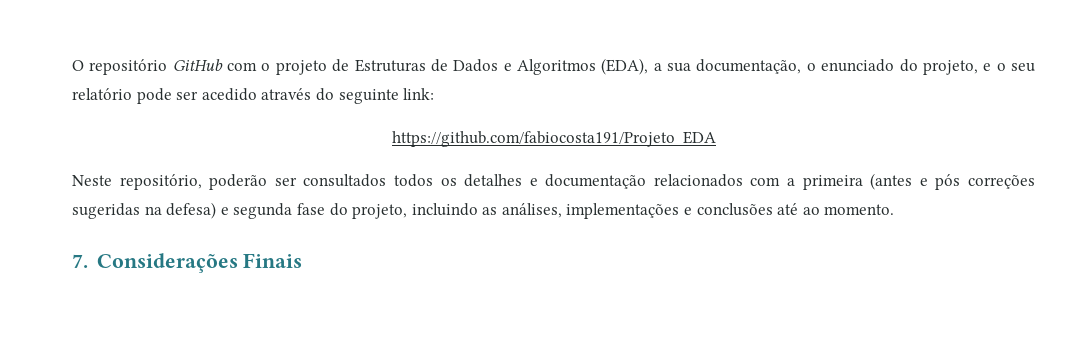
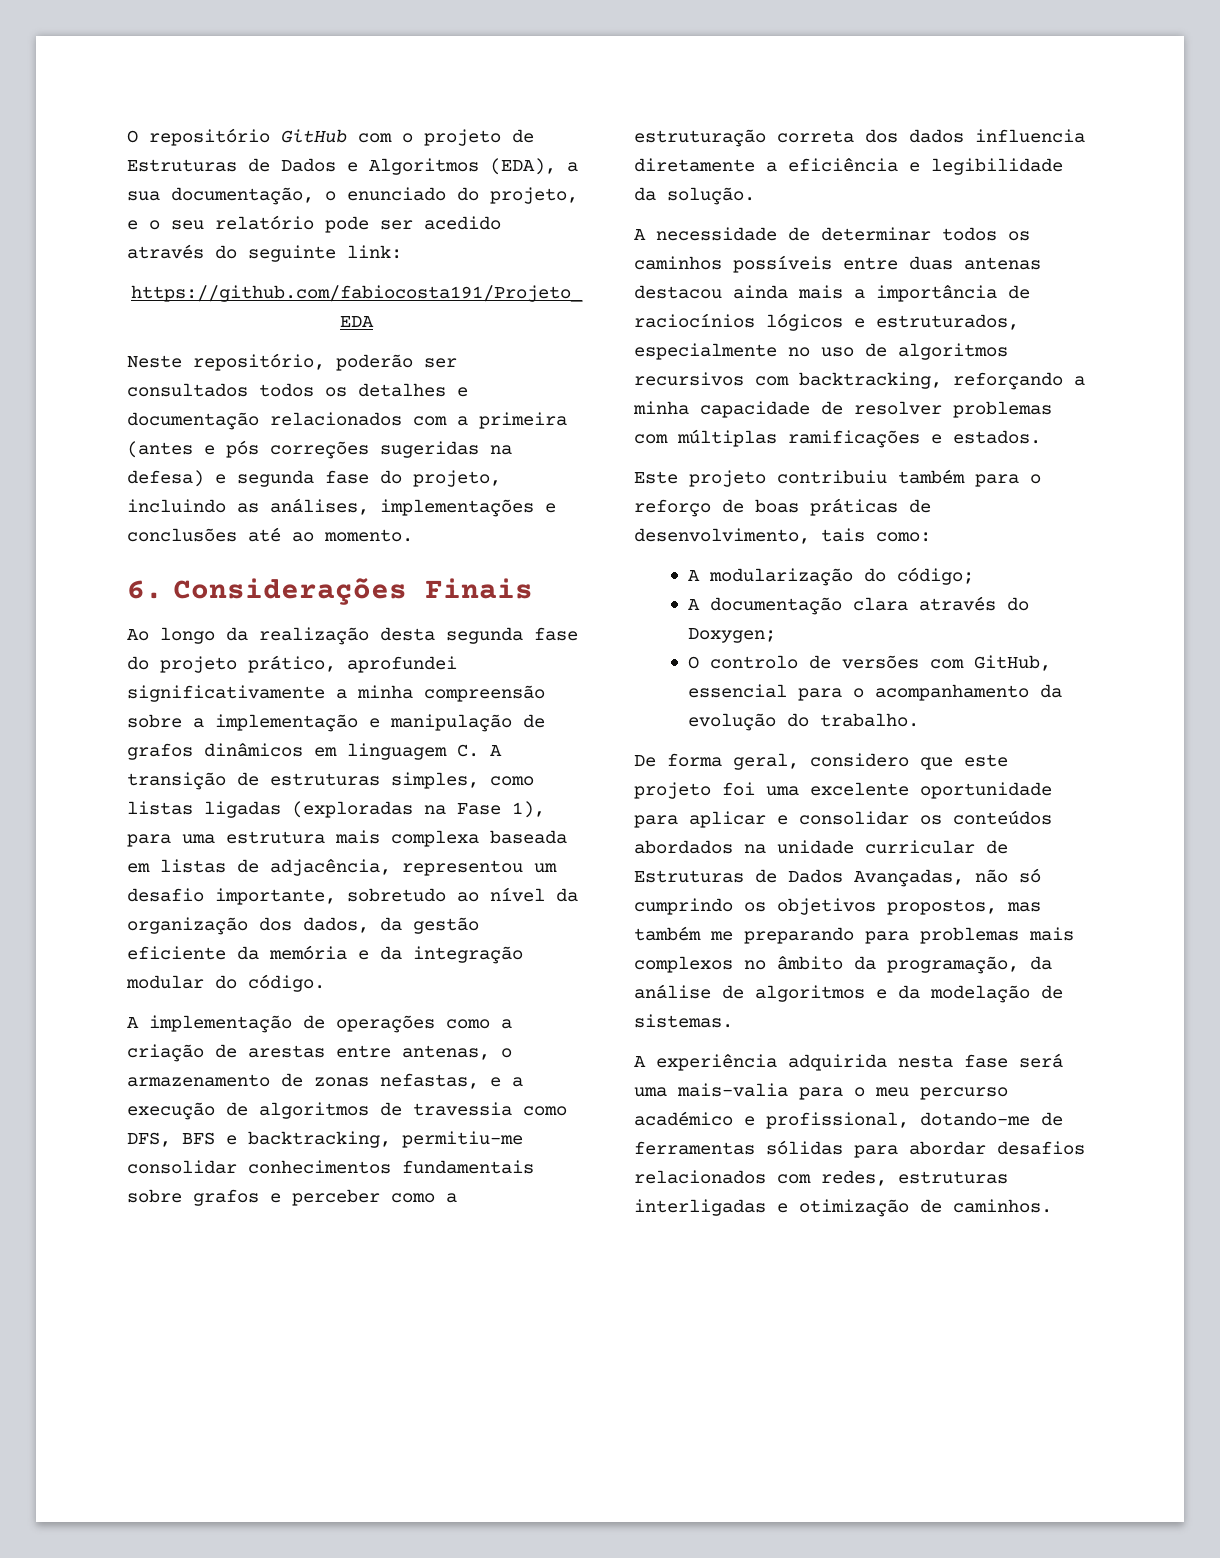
- 7. Considerações Finais
+ 6. Considerações Finais
+ Ao longo da realização desta segunda fase do projeto prático, aprofundei significativamente a minha compreensão sobre a implementação e manipulação de grafos dinâmicos em linguagem C. A transição de estruturas simples, como listas ligadas (exploradas na Fase 1), para uma estrutura mais complexa baseada em listas de adjacência, representou um desafio importante, sobretudo ao nível da organização dos dados, da gestão eficiente da memória e da integração modular do código.
+ A implementação de operações como a criação de arestas entre antenas, o armazenamento de zonas nefastas, e a execução de algoritmos de travessia como DFS, BFS e backtracking, permitiu-me consolidar conhecimentos fundamentais sobre grafos e perceber como a estruturação correta dos dados influencia diretamente a eficiência e legibilidade da solução.
+ A necessidade de determinar todos os caminhos possíveis entre duas antenas destacou ainda mais a importância de raciocínios lógicos e estruturados, especialmente no uso de algoritmos recursivos com backtracking, reforçando a minha capacidade de resolver problemas com múltiplas ramificações e estados.
+ Este projeto contribuiu também para o reforço de boas práticas de desenvolvimento, tais como:
+ A modularização do código;
+ A documentação clara através do Doxygen;
+ O controlo de versões com GitHub, essencial para o acompanhamento da evolução do trabalho.
+ De forma geral, considero que este projeto foi uma excelente oportunidade para aplicar e consolidar os conteúdos abordados na unidade curricular de Estruturas de Dados Avançadas, não só cumprindo os objetivos propostos, mas também me preparando para problemas mais complexos no âmbito da programação, da análise de algoritmos e da modelação de sistemas.
+ A experiência adquirida nesta fase será uma mais-valia para o meu percurso académico e profissional, dotando-me de ferramentas sólidas para abordar desafios relacionados com redes, estruturas interligadas e otimização de caminhos.

